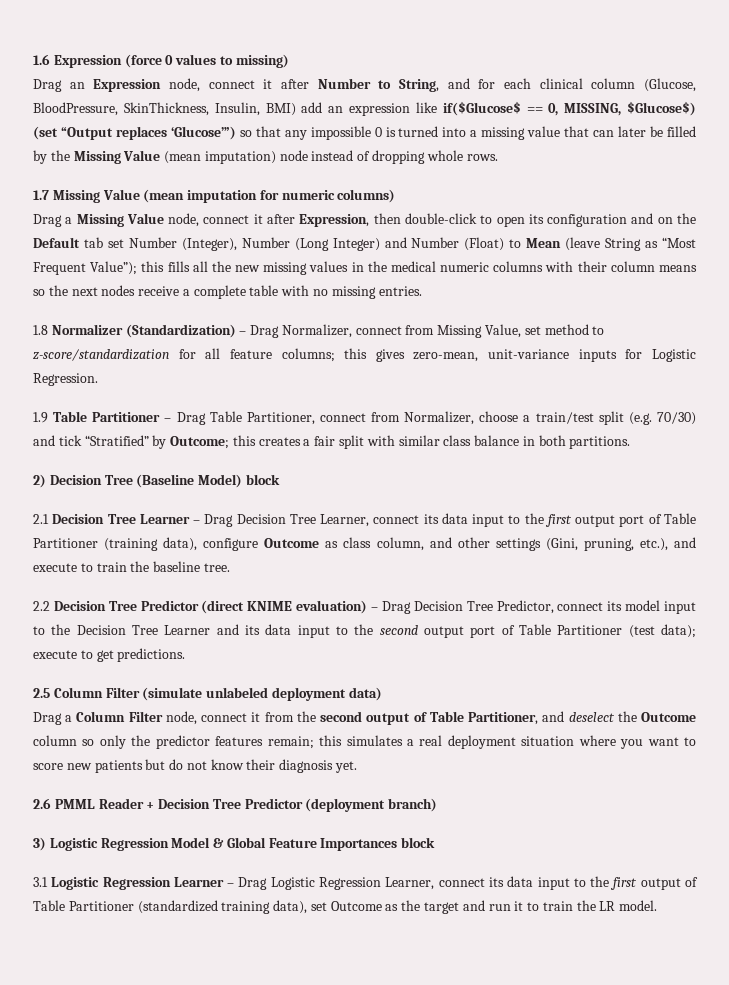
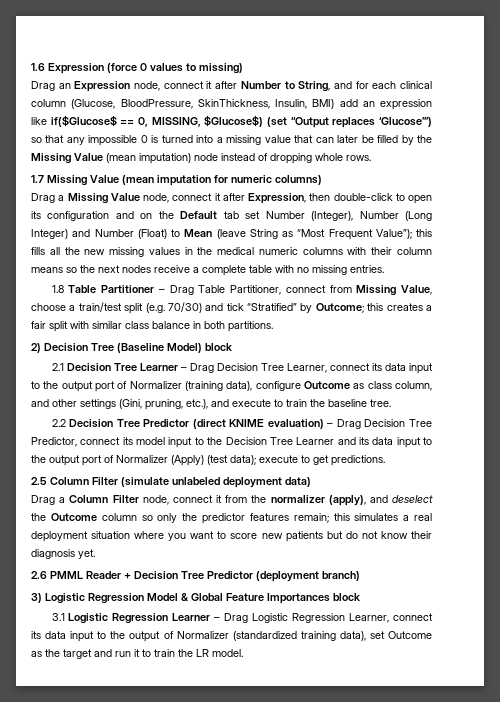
- 1.8 Normalizer (Standardization) – Drag Normalizer, connect from Missing Value, set method to z-score/standardization for all feature columns; this gives zero-mean, unit-variance inputs for Logistic Regression.
- 1.9 Table Partitioner – Drag Table Partitioner, connect from Normalizer, choose a train/test split (e.g. 70/30) and tick “Stratified” by Outcome; this creates a fair split with similar class balance in both partitions.
+ 1.8 Table Partitioner – Drag Table Partitioner, connect from Missing Value, choose a train/test split (e.g. 70/30) and tick “Stratified” by Outcome; this creates a fair split with similar class balance in both partitions.
- 2.1 Decision Tree Learner – Drag Decision Tree Learner, connect its data input to the first output port of Table Partitioner (training data), configure Outcome as class column, and other settings (Gini, pruning, etc.), and execute to train the baseline tree.
+ 2.1 Decision Tree Learner – Drag Decision Tree Learner, connect its data input to the output port of Normalizer (training data), configure Outcome as class column, and other settings (Gini, pruning, etc.), and execute to train the baseline tree.
- 2.2 Decision Tree Predictor (direct KNIME evaluation) – Drag Decision Tree Predictor, connect its model input to the Decision Tree Learner and its data input to the second output port of Table Partitioner (test data); execute to get predictions.
+ 2.2 Decision Tree Predictor (direct KNIME evaluation) – Drag Decision Tree Predictor, connect its model input to the Decision Tree Learner and its data input to the output port of Normalizer (Apply) (test data); execute to get predictions.
- Drag a Column Filter node, connect it from the second output of Table Partitioner, and deselect the Outcome column so only the predictor features remain; this simulates a real deployment situation where you want to score new patients but do not know their diagnosis yet.
+ Drag a Column Filter node, connect it from the normalizer (apply), and deselect the Outcome column so only the predictor features remain; this simulates a real deployment situation where you want to score new patients but do not know their diagnosis yet.
- 3.1 Logistic Regression Learner – Drag Logistic Regression Learner, connect its data input to the first output of Table Partitioner (standardized training data), set Outcome as the target and run it to train the LR model.
+ 3.1 Logistic Regression Learner – Drag Logistic Regression Learner, connect its data input to the output of Normalizer (standardized training data), set Outcome as the target and run it to train the LR model.

